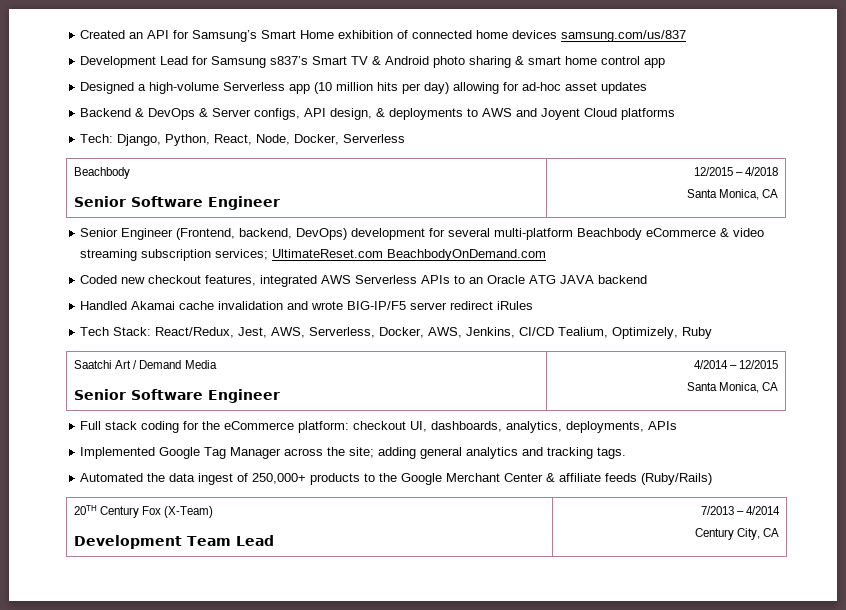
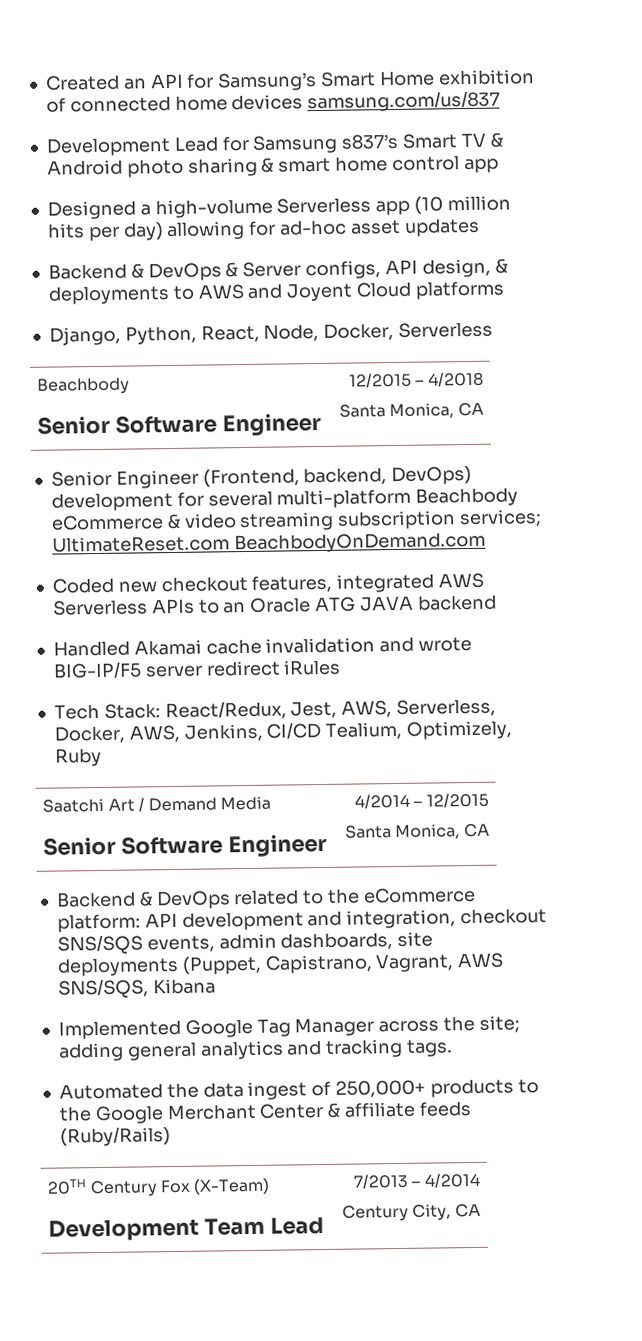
- Tech: Django, Python, React, Node, Docker, Serverless
+ Django, Python, React, Node, Docker, Serverless
- Full stack coding for the eCommerce platform: checkout UI, dashboards, analytics, deployments, APIs
+ Backend & DevOps related to the eCommerce platform: API development and integration, checkout SNS/SQS events, admin dashboards, site deployments (Puppet, Capistrano, Vagrant, AWS SNS/SQS, Kibana

